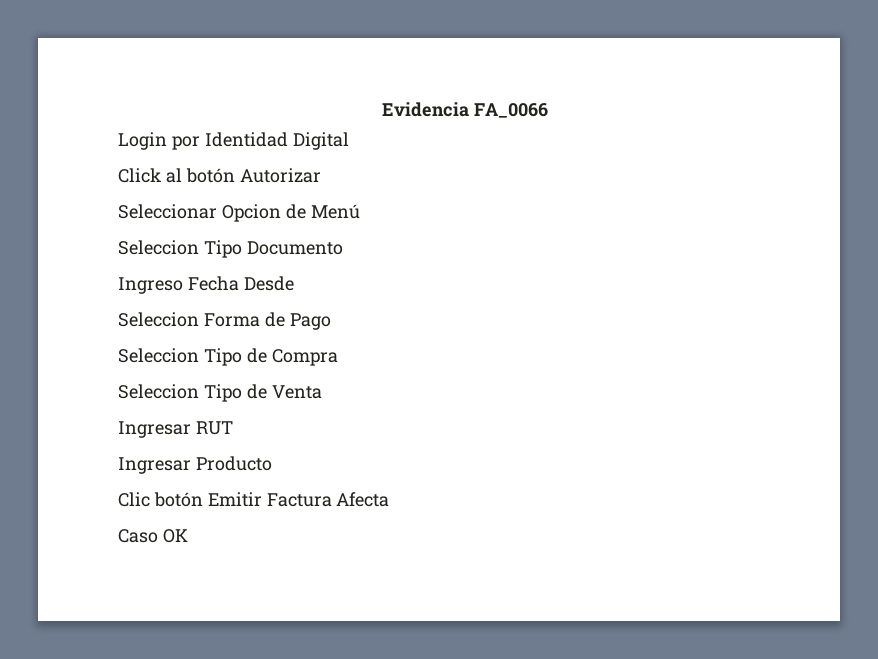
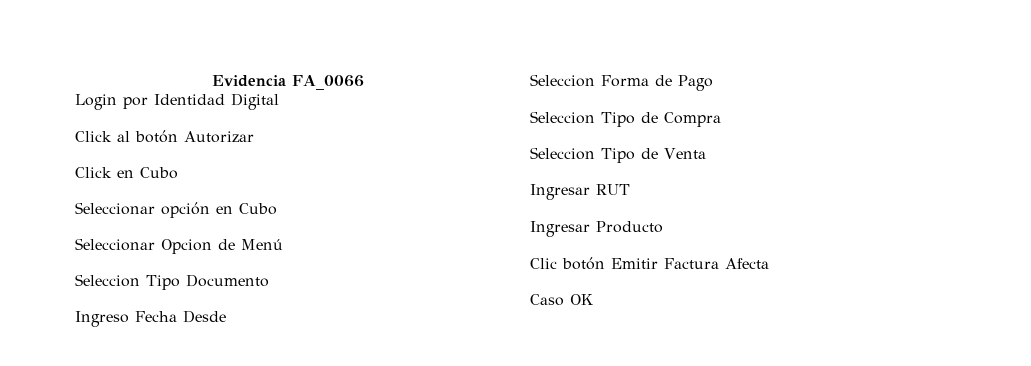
+ Click en Cubo
+ Seleccionar opción en Cubo

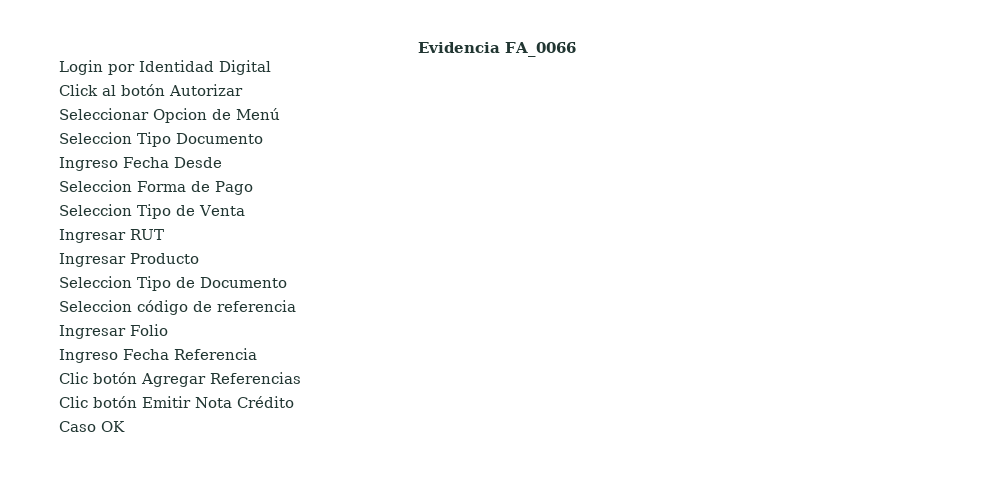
- Click en Cubo
- Seleccionar opción en Cubo
- Seleccion Tipo de Compra
+ Seleccion Tipo de Documento
+ Seleccion código de referencia
+ Ingresar Folio
+ Ingreso Fecha Referencia
+ Clic botón Agregar Referencias
- Clic botón Emitir Factura Afecta
+ Clic botón Emitir Nota Crédito

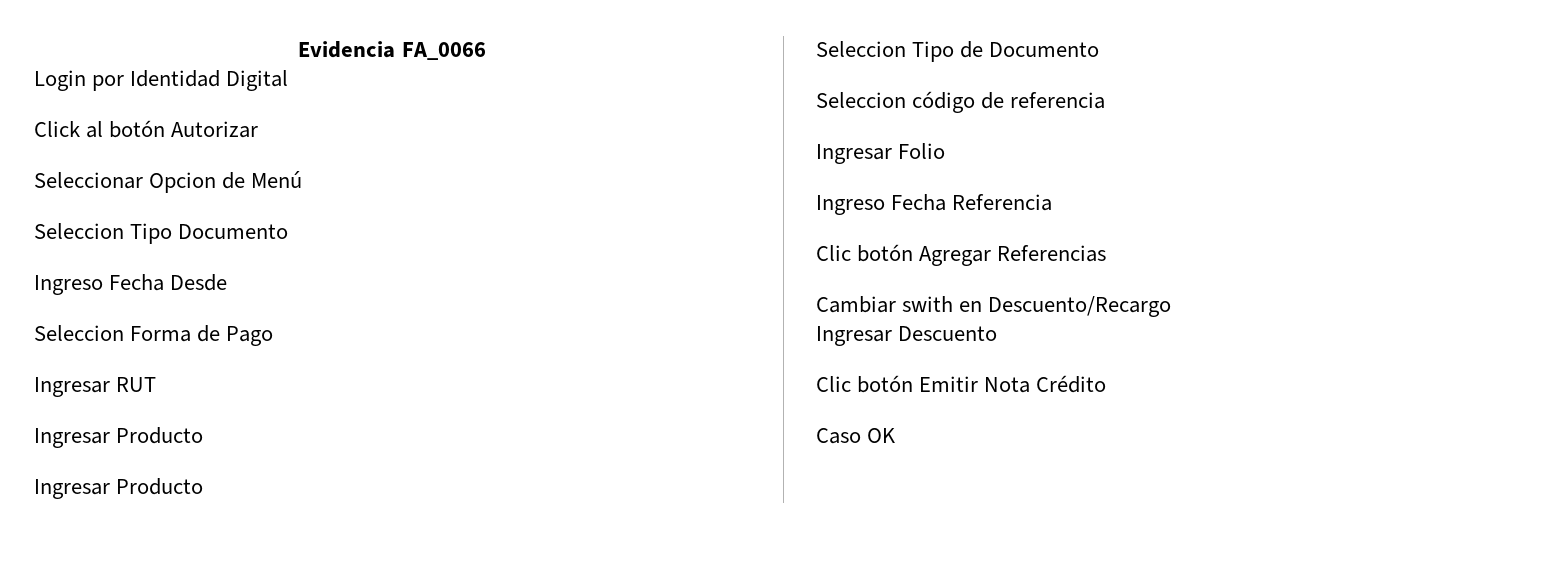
- Seleccion Tipo de Venta
  Ingresar RUT
+ Ingresar Producto
+ Cambiar swith en Descuento/Recargo
+ Ingresar Descuento

